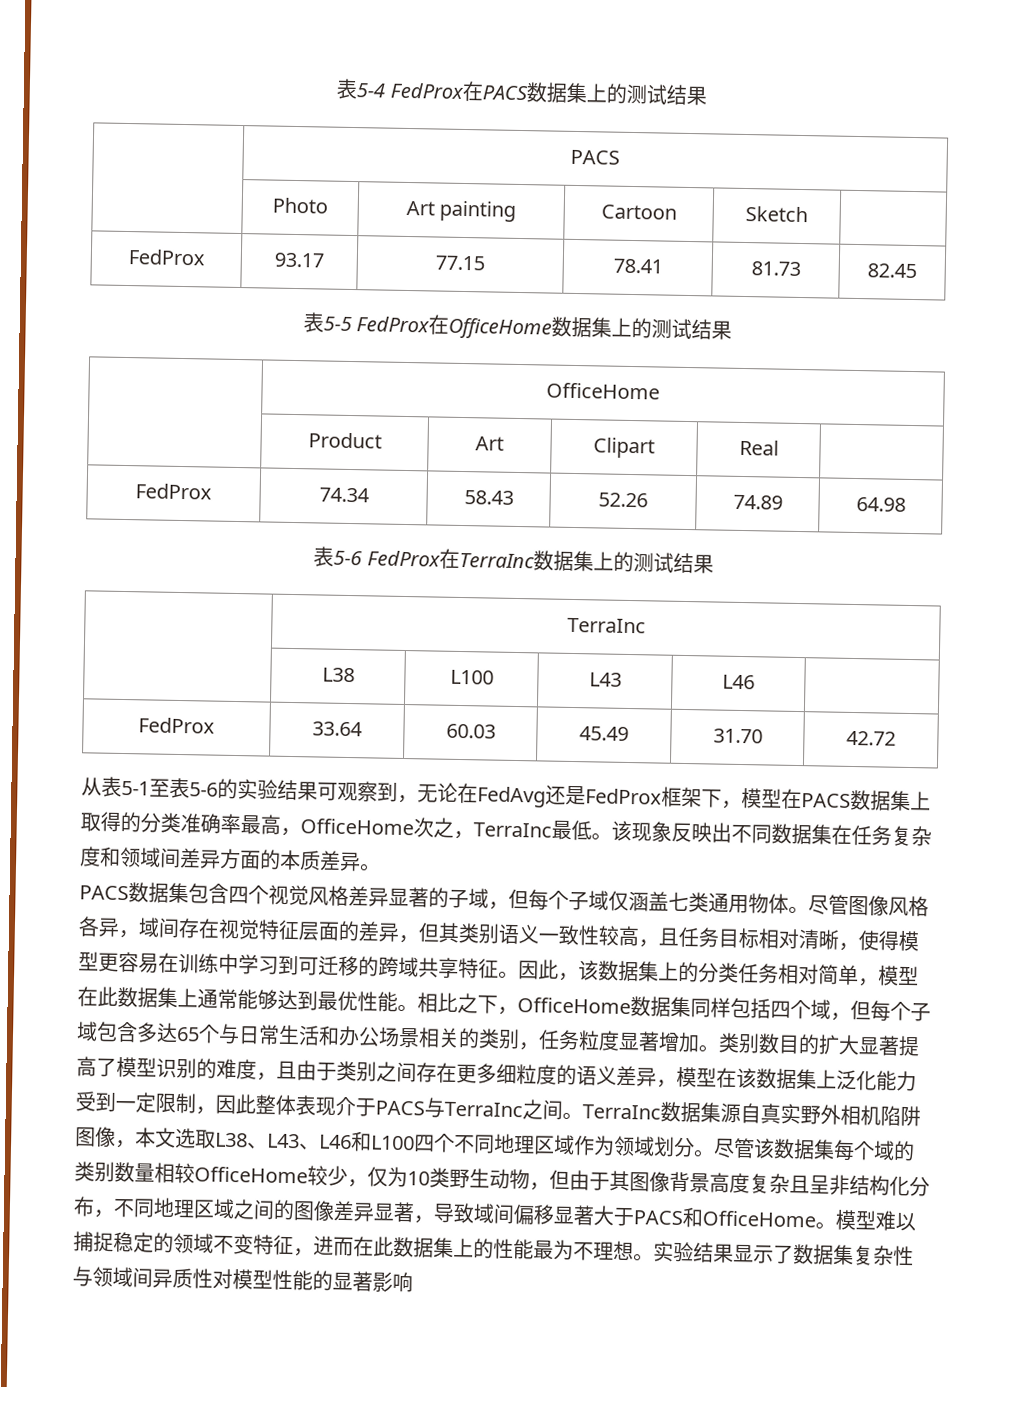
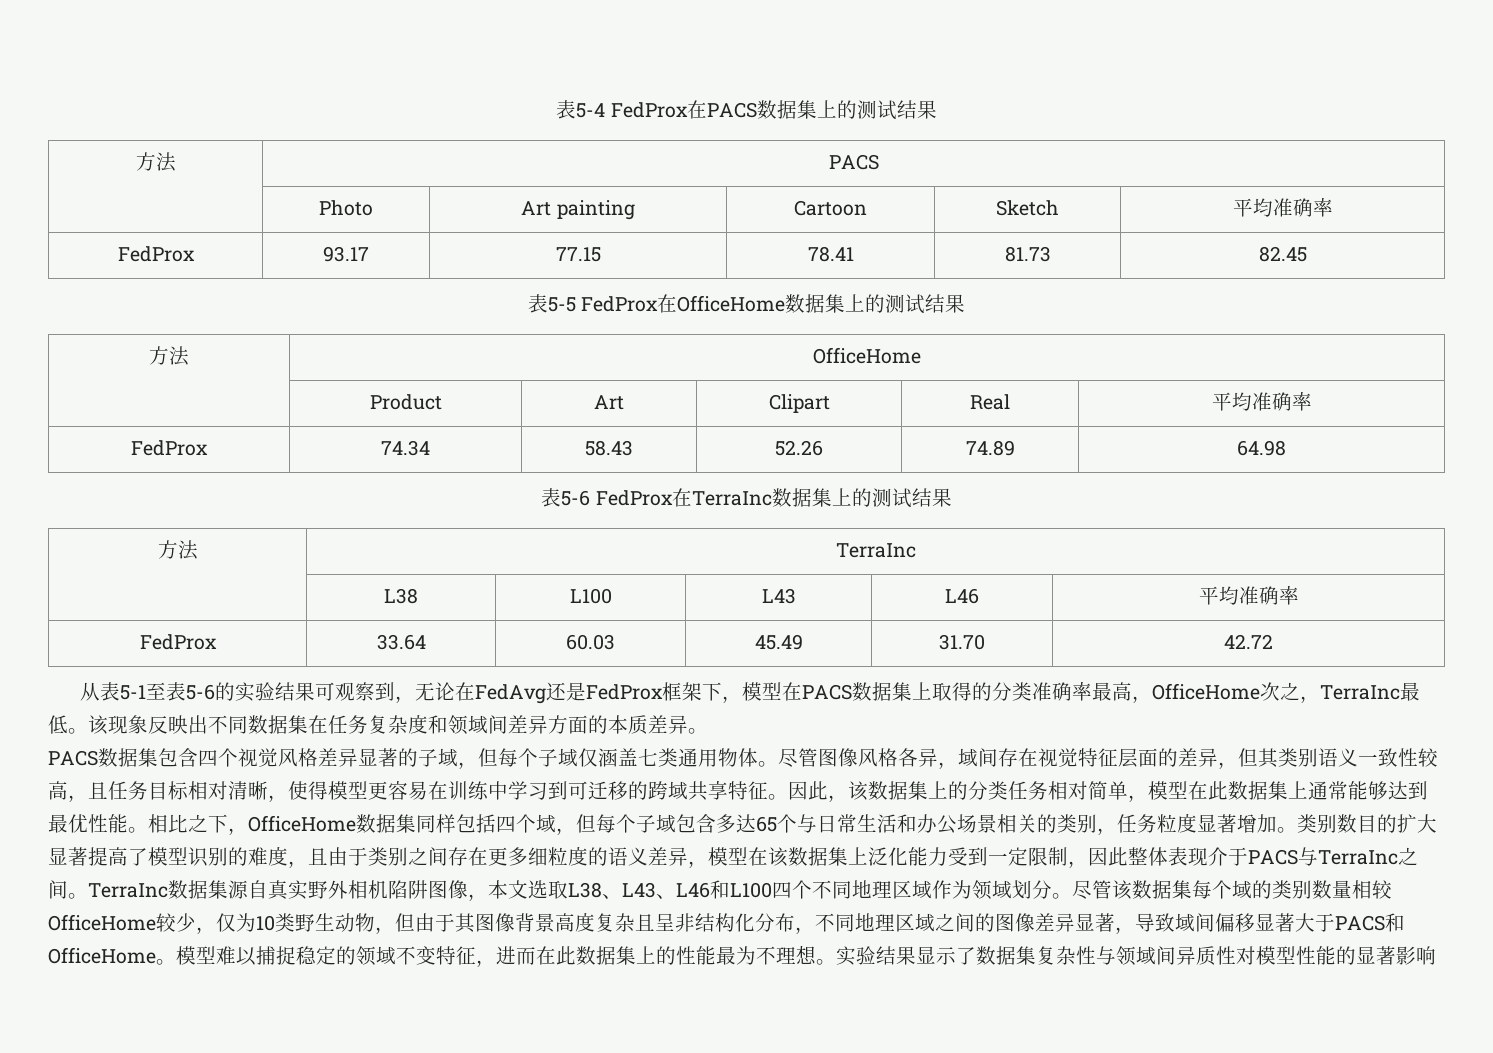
- | PACS
+ 方法 | PACS
- | Photo | Art painting | Cartoon | Sketch |
+ | Photo | Art painting | Cartoon | Sketch | 平均准确率
- | OfficeHome
+ 方法 | OfficeHome
- | Product | Art | Clipart | Real |
+ | Product | Art | Clipart | Real | 平均准确率
- | TerraInc
+ 方法 | TerraInc
- | L38 | L100 | L43 | L46 |
+ | L38 | L100 | L43 | L46 | 平均准确率

